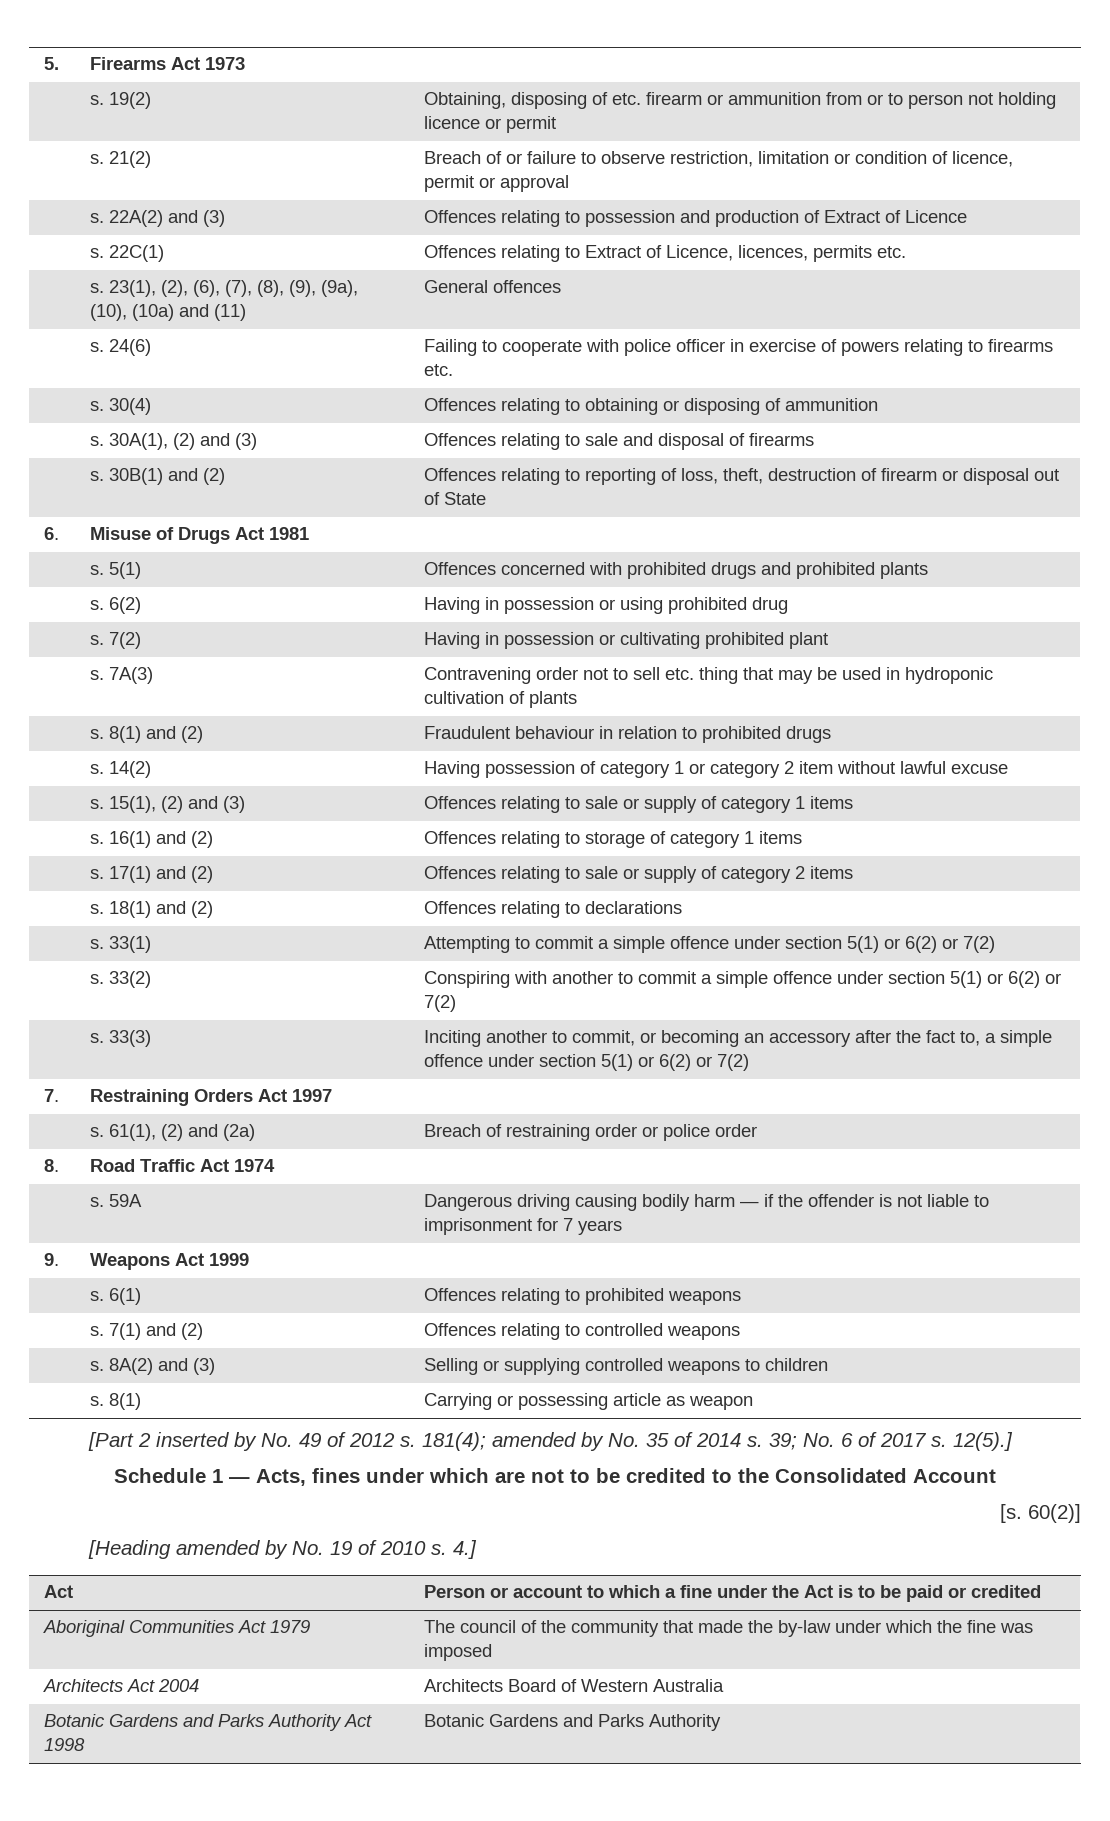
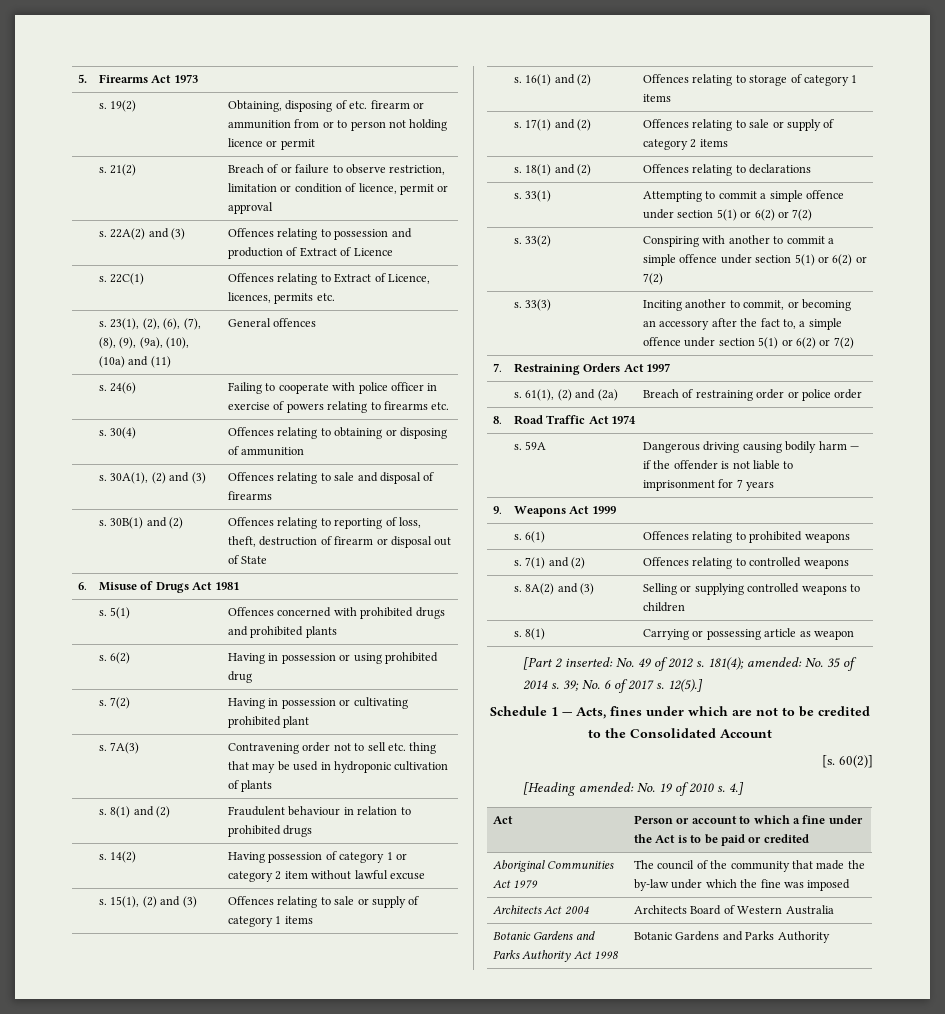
- [Part 2 inserted by No. 49 of 2012 s.
+ [Part 2 inserted: No. 49 of 2012 s.
- 181(4); amended by No. 35 of 2014 s.
+ 181(4); amended: No. 35 of 2014 s.
- [Heading amended by No. 19 of 2010 s.
+ [Heading amended: No. 19 of 2010 s.

